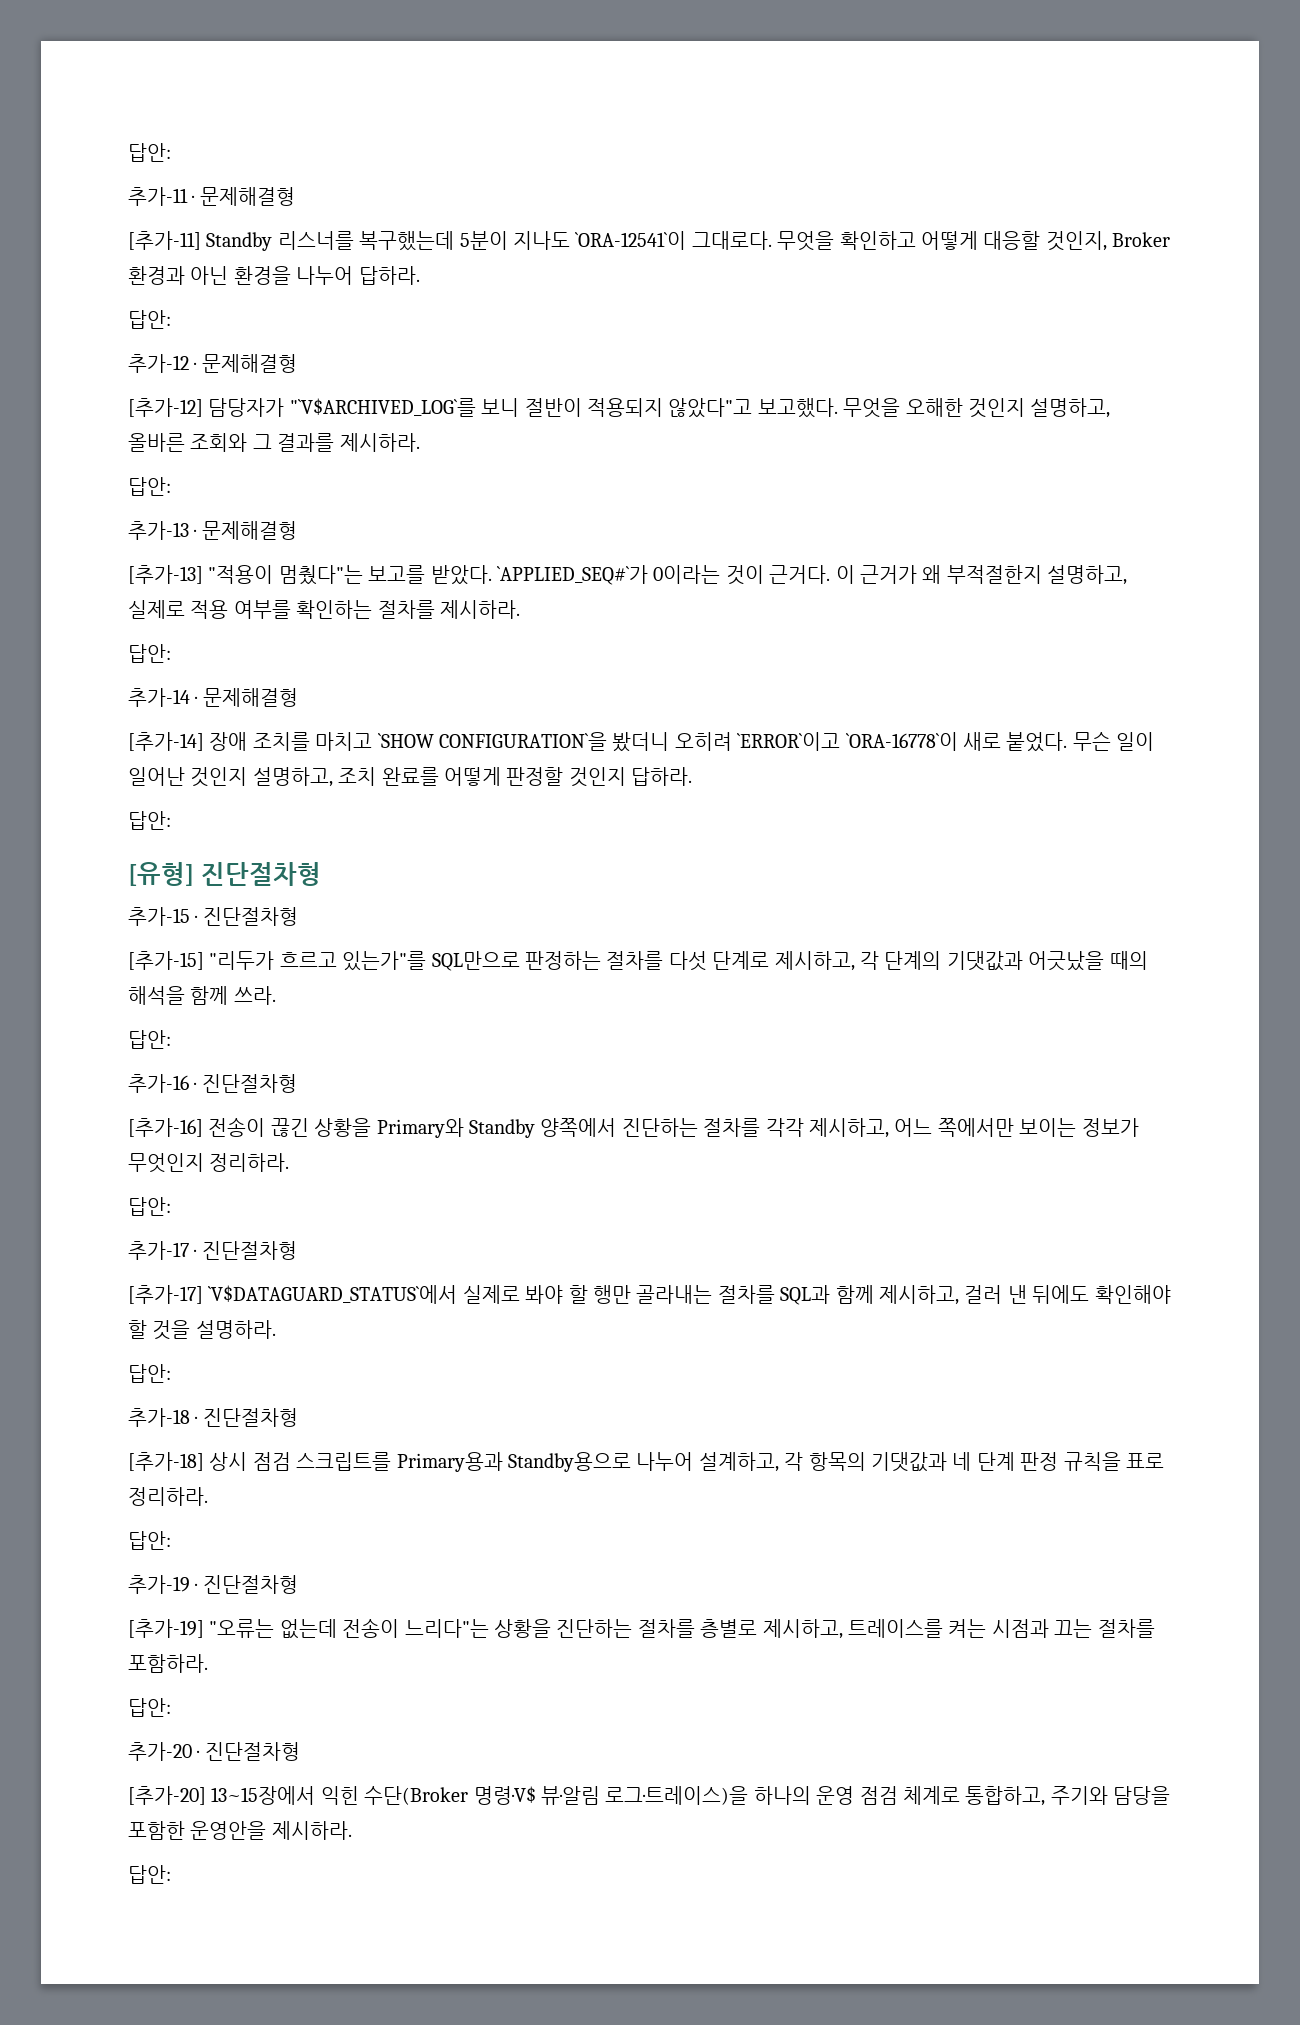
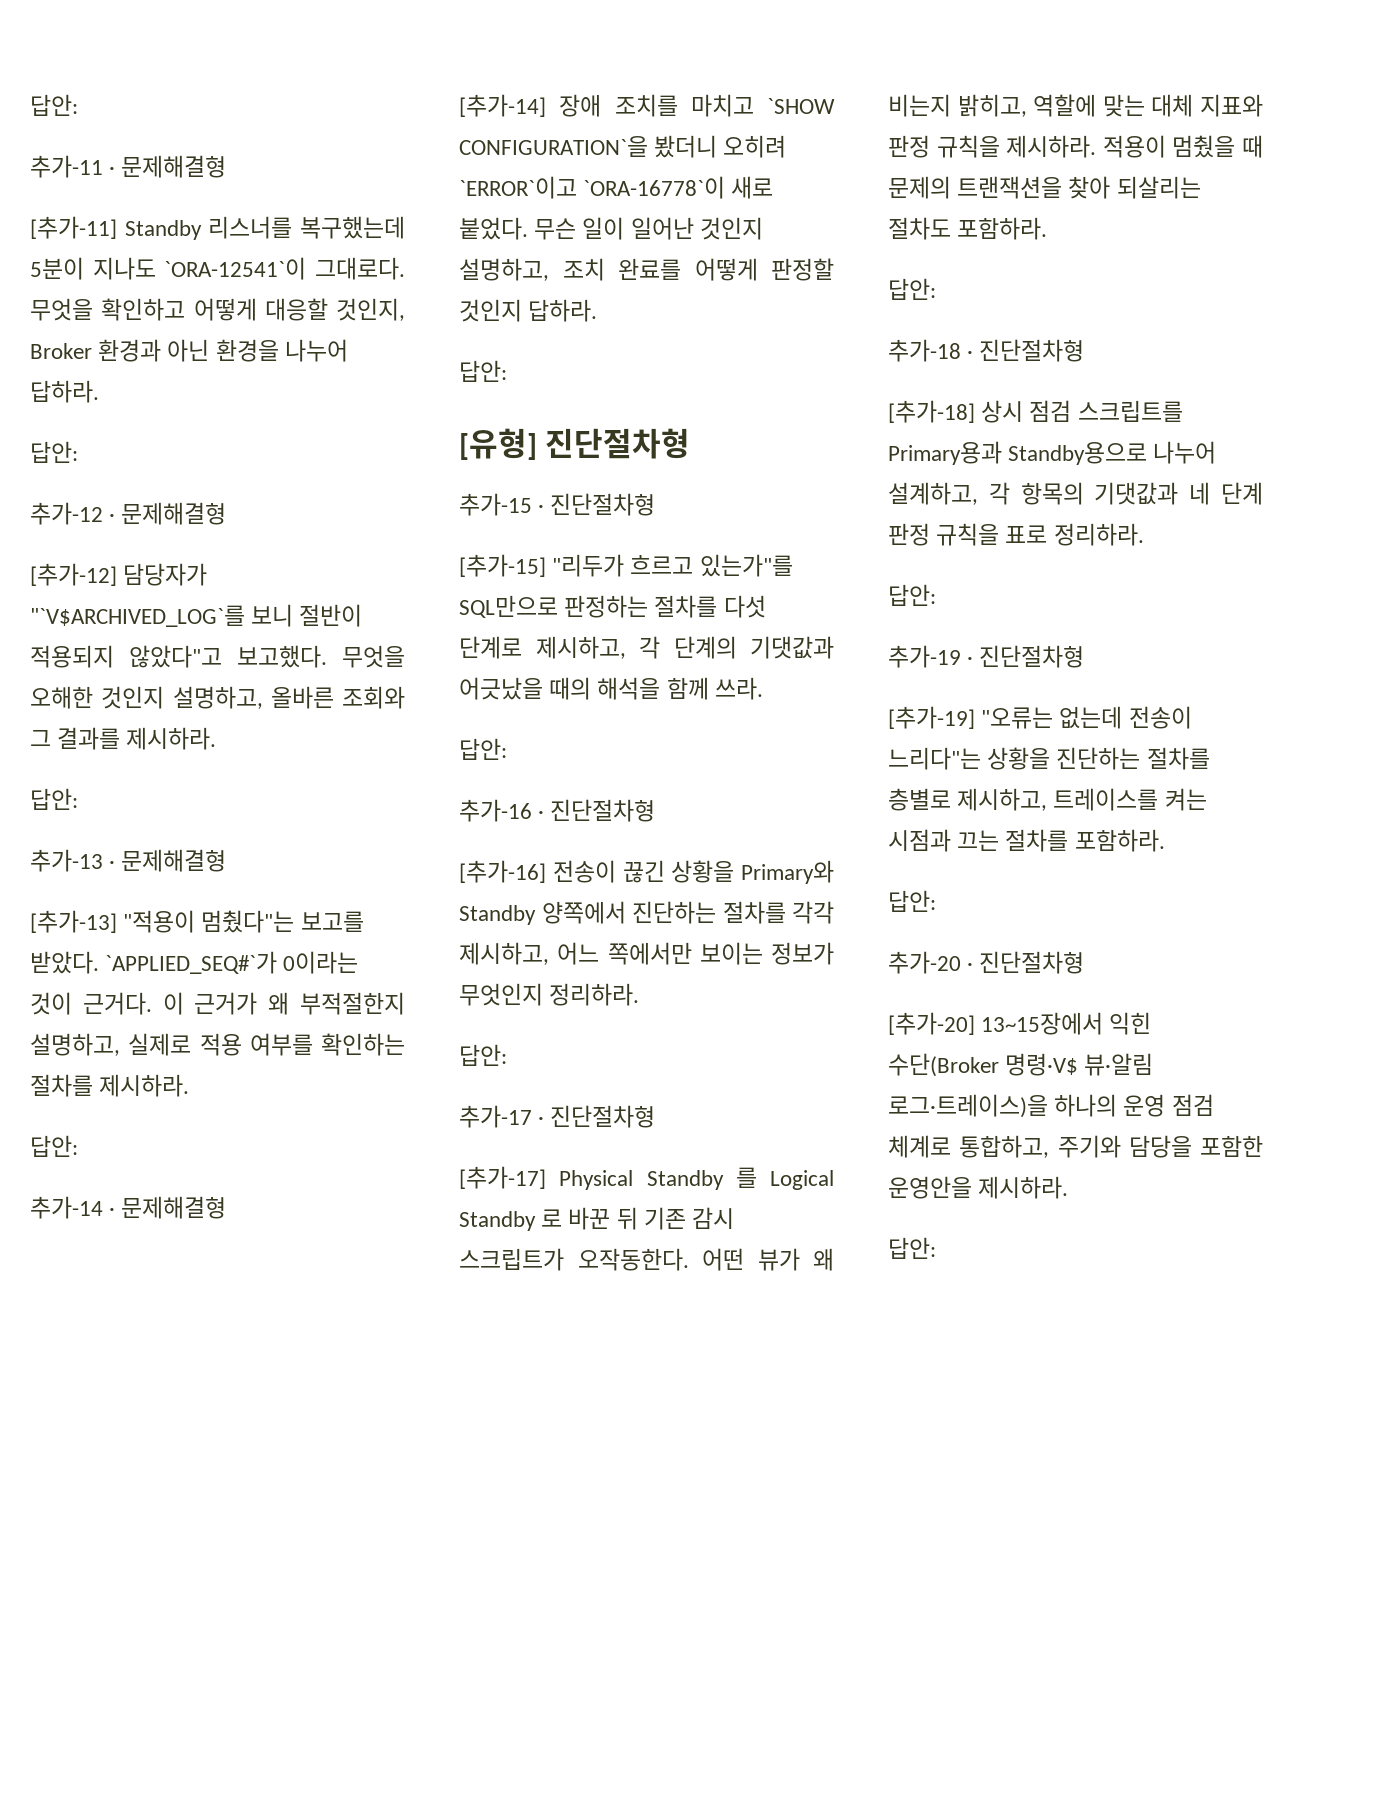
- [추가-17] `V$DATAGUARD_STATUS`에서 실제로 봐야 할 행만 골라내는 절차를 SQL과 함께 제시하고, 걸러 낸 뒤에도 확인해야 할 것을 설명하라.
+ [추가-17] Physical Standby 를 Logical Standby 로 바꾼 뒤 기존 감시 스크립트가 오작동한다. 어떤 뷰가 왜 비는지 밝히고, 역할에 맞는 대체 지표와 판정 규칙을 제시하라. 적용이 멈췄을 때 문제의 트랜잭션을 찾아 되살리는 절차도 포함하라.

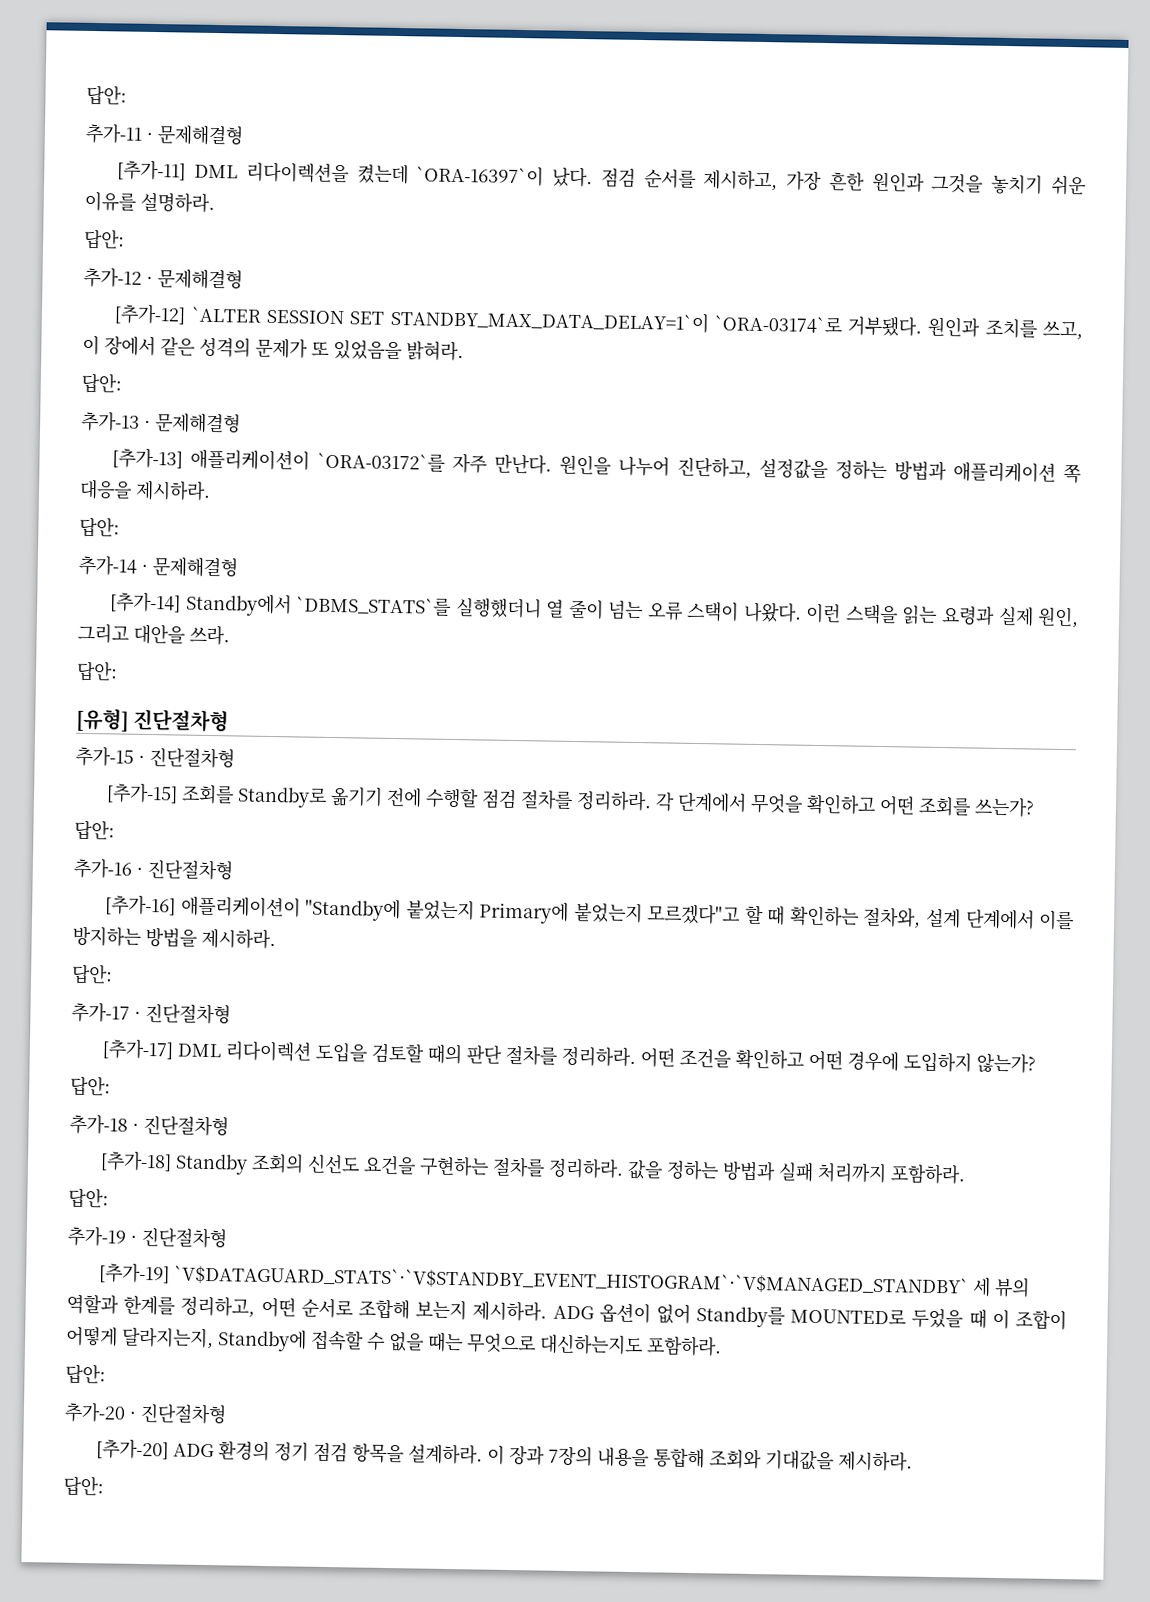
- [추가-11] Standby 리스너를 복구했는데 5분이 지나도 `ORA-12541`이 그대로다. 무엇을 확인하고 어떻게 대응할 것인지, Broker 환경과 아닌 환경을 나누어 답하라.
+ [추가-11] DML 리다이렉션을 켰는데 `ORA-16397`이 났다. 점검 순서를 제시하고, 가장 흔한 원인과 그것을 놓치기 쉬운 이유를 설명하라.
- [추가-12] 담당자가 "`V$ARCHIVED_LOG`를 보니 절반이 적용되지 않았다"고 보고했다. 무엇을 오해한 것인지 설명하고, 올바른 조회와 그 결과를 제시하라.
+ [추가-12] `ALTER SESSION SET STANDBY_MAX_DATA_DELAY=1`이 `ORA-03174`로 거부됐다. 원인과 조치를 쓰고, 이 장에서 같은 성격의 문제가 또 있었음을 밝혀라.
- [추가-13] "적용이 멈췄다"는 보고를 받았다. `APPLIED_SEQ#`가 0이라는 것이 근거다. 이 근거가 왜 부적절한지 설명하고, 실제로 적용 여부를 확인하는 절차를 제시하라.
+ [추가-13] 애플리케이션이 `ORA-03172`를 자주 만난다. 원인을 나누어 진단하고, 설정값을 정하는 방법과 애플리케이션 쪽 대응을 제시하라.
- [추가-14] 장애 조치를 마치고 `SHOW CONFIGURATION`을 봤더니 오히려 `ERROR`이고 `ORA-16778`이 새로 붙었다. 무슨 일이 일어난 것인지 설명하고, 조치 완료를 어떻게 판정할 것인지 답하라.
+ [추가-14] Standby에서 `DBMS_STATS`를 실행했더니 열 줄이 넘는 오류 스택이 나왔다. 이런 스택을 읽는 요령과 실제 원인, 그리고 대안을 쓰라.
- [추가-15] "리두가 흐르고 있는가"를 SQL만으로 판정하는 절차를 다섯 단계로 제시하고, 각 단계의 기댓값과 어긋났을 때의 해석을 함께 쓰라.
+ [추가-15] 조회를 Standby로 옮기기 전에 수행할 점검 절차를 정리하라. 각 단계에서 무엇을 확인하고 어떤 조회를 쓰는가?
- [추가-16] 전송이 끊긴 상황을 Primary와 Standby 양쪽에서 진단하는 절차를 각각 제시하고, 어느 쪽에서만 보이는 정보가 무엇인지 정리하라.
+ [추가-16] 애플리케이션이 "Standby에 붙었는지 Primary에 붙었는지 모르겠다"고 할 때 확인하는 절차와, 설계 단계에서 이를 방지하는 방법을 제시하라.
- [추가-17] Physical Standby 를 Logical Standby 로 바꾼 뒤 기존 감시 스크립트가 오작동한다. 어떤 뷰가 왜 비는지 밝히고, 역할에 맞는 대체 지표와 판정 규칙을 제시하라. 적용이 멈췄을 때 문제의 트랜잭션을 찾아 되살리는 절차도 포함하라.
+ [추가-17] DML 리다이렉션 도입을 검토할 때의 판단 절차를 정리하라. 어떤 조건을 확인하고 어떤 경우에 도입하지 않는가?
- [추가-18] 상시 점검 스크립트를 Primary용과 Standby용으로 나누어 설계하고, 각 항목의 기댓값과 네 단계 판정 규칙을 표로 정리하라.
+ [추가-18] Standby 조회의 신선도 요건을 구현하는 절차를 정리하라. 값을 정하는 방법과 실패 처리까지 포함하라.
- [추가-19] "오류는 없는데 전송이 느리다"는 상황을 진단하는 절차를 층별로 제시하고, 트레이스를 켜는 시점과 끄는 절차를 포함하라.
+ [추가-19] `V$DATAGUARD_STATS`·`V$STANDBY_EVENT_HISTOGRAM`·`V$MANAGED_STANDBY` 세 뷰의 역할과 한계를 정리하고, 어떤 순서로 조합해 보는지 제시하라. ADG 옵션이 없어 Standby를 MOUNTED로 두었을 때 이 조합이 어떻게 달라지는지, Standby에 접속할 수 없을 때는 무엇으로 대신하는지도 포함하라.
- [추가-20] 13~15장에서 익힌 수단(Broker 명령·V$ 뷰·알림 로그·트레이스)을 하나의 운영 점검 체계로 통합하고, 주기와 담당을 포함한 운영안을 제시하라.
+ [추가-20] ADG 환경의 정기 점검 항목을 설계하라. 이 장과 7장의 내용을 통합해 조회와 기대값을 제시하라.

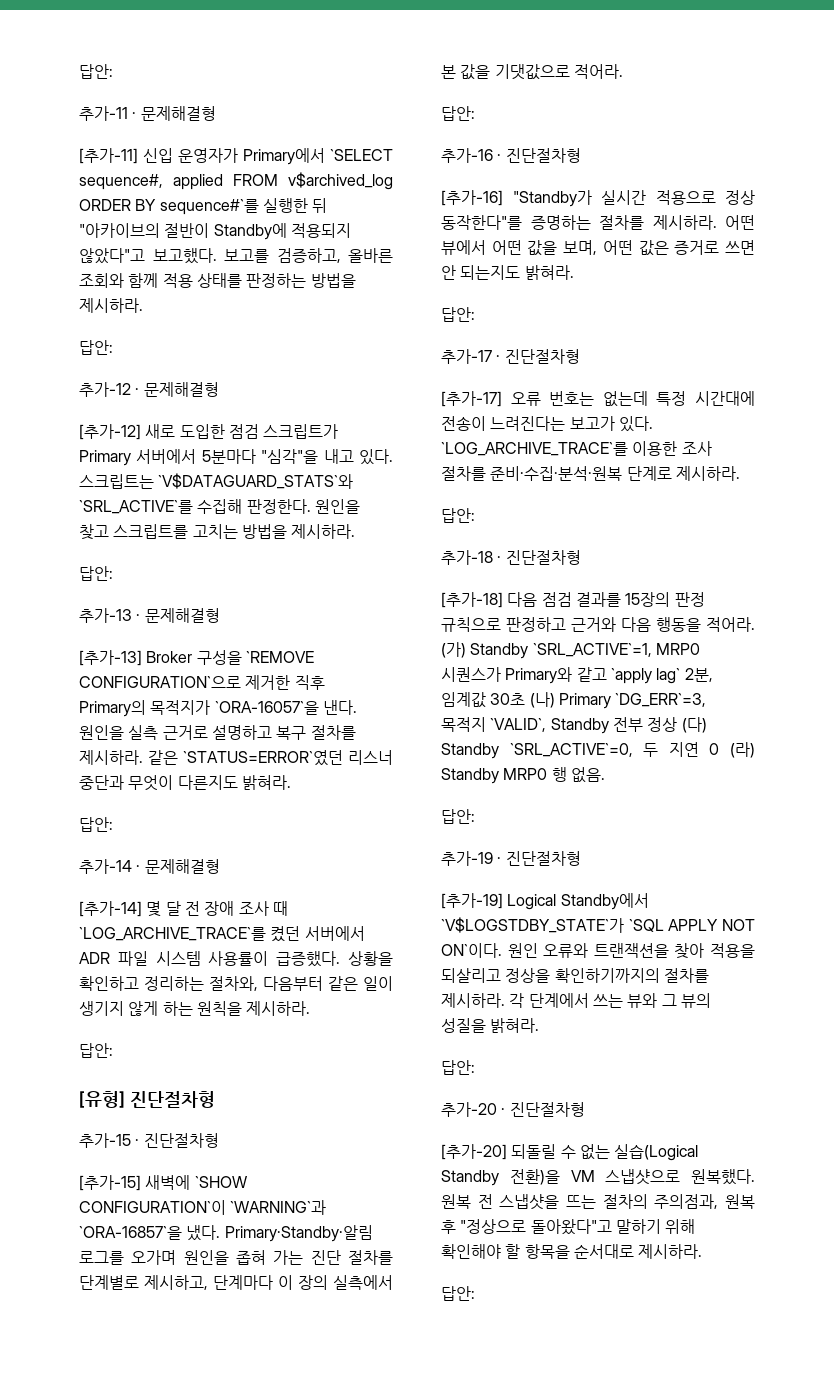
- [추가-11] DML 리다이렉션을 켰는데 `ORA-16397`이 났다. 점검 순서를 제시하고, 가장 흔한 원인과 그것을 놓치기 쉬운 이유를 설명하라.
+ [추가-11] 신입 운영자가 Primary에서 `SELECT sequence#, applied FROM v$archived_log ORDER BY sequence#`를 실행한 뒤 "아카이브의 절반이 Standby에 적용되지 않았다"고 보고했다. 보고를 검증하고, 올바른 조회와 함께 적용 상태를 판정하는 방법을 제시하라.
- [추가-12] `ALTER SESSION SET STANDBY_MAX_DATA_DELAY=1`이 `ORA-03174`로 거부됐다. 원인과 조치를 쓰고, 이 장에서 같은 성격의 문제가 또 있었음을 밝혀라.
+ [추가-12] 새로 도입한 점검 스크립트가 Primary 서버에서 5분마다 "심각"을 내고 있다. 스크립트는 `V$DATAGUARD_STATS`와 `SRL_ACTIVE`를 수집해 판정한다. 원인을 찾고 스크립트를 고치는 방법을 제시하라.
- [추가-13] 애플리케이션이 `ORA-03172`를 자주 만난다. 원인을 나누어 진단하고, 설정값을 정하는 방법과 애플리케이션 쪽 대응을 제시하라.
+ [추가-13] Broker 구성을 `REMOVE CONFIGURATION`으로 제거한 직후 Primary의 목적지가 `ORA-16057`을 낸다. 원인을 실측 근거로 설명하고 복구 절차를 제시하라. 같은 `STATUS=ERROR`였던 리스너 중단과 무엇이 다른지도 밝혀라.
- [추가-14] Standby에서 `DBMS_STATS`를 실행했더니 열 줄이 넘는 오류 스택이 나왔다. 이런 스택을 읽는 요령과 실제 원인, 그리고 대안을 쓰라.
+ [추가-14] 몇 달 전 장애 조사 때 `LOG_ARCHIVE_TRACE`를 켰던 서버에서 ADR 파일 시스템 사용률이 급증했다. 상황을 확인하고 정리하는 절차와, 다음부터 같은 일이 생기지 않게 하는 원칙을 제시하라.
- [추가-15] 조회를 Standby로 옮기기 전에 수행할 점검 절차를 정리하라. 각 단계에서 무엇을 확인하고 어떤 조회를 쓰는가?
+ [추가-15] 새벽에 `SHOW CONFIGURATION`이 `WARNING`과 `ORA-16857`을 냈다. Primary·Standby·알림 로그를 오가며 원인을 좁혀 가는 진단 절차를 단계별로 제시하고, 단계마다 이 장의 실측에서 본 값을 기댓값으로 적어라.
- [추가-16] 애플리케이션이 "Standby에 붙었는지 Primary에 붙었는지 모르겠다"고 할 때 확인하는 절차와, 설계 단계에서 이를 방지하는 방법을 제시하라.
+ [추가-16] "Standby가 실시간 적용으로 정상 동작한다"를 증명하는 절차를 제시하라. 어떤 뷰에서 어떤 값을 보며, 어떤 값은 증거로 쓰면 안 되는지도 밝혀라.
- [추가-17] DML 리다이렉션 도입을 검토할 때의 판단 절차를 정리하라. 어떤 조건을 확인하고 어떤 경우에 도입하지 않는가?
+ [추가-17] 오류 번호는 없는데 특정 시간대에 전송이 느려진다는 보고가 있다. `LOG_ARCHIVE_TRACE`를 이용한 조사 절차를 준비·수집·분석·원복 단계로 제시하라.
- [추가-18] Standby 조회의 신선도 요건을 구현하는 절차를 정리하라. 값을 정하는 방법과 실패 처리까지 포함하라.
+ [추가-18] 다음 점검 결과를 15장의 판정 규칙으로 판정하고 근거와 다음 행동을 적어라. (가) Standby `SRL_ACTIVE`=1, MRP0 시퀀스가 Primary와 같고 `apply lag` 2분, 임계값 30초 (나) Primary `DG_ERR`=3, 목적지 `VALID`, Standby 전부 정상 (다) Standby `SRL_ACTIVE`=0, 두 지연 0 (라) Standby MRP0 행 없음.
- [추가-19] `V$DATAGUARD_STATS`·`V$STANDBY_EVENT_HISTOGRAM`·`V$MANAGED_STANDBY` 세 뷰의 역할과 한계를 정리하고, 어떤 순서로 조합해 보는지 제시하라. ADG 옵션이 없어 Standby를 MOUNTED로 두었을 때 이 조합이 어떻게 달라지는지, Standby에 접속할 수 없을 때는 무엇으로 대신하는지도 포함하라.
+ [추가-19] Logical Standby에서 `V$LOGSTDBY_STATE`가 `SQL APPLY NOT ON`이다. 원인 오류와 트랜잭션을 찾아 적용을 되살리고 정상을 확인하기까지의 절차를 제시하라. 각 단계에서 쓰는 뷰와 그 뷰의 성질을 밝혀라.
- [추가-20] ADG 환경의 정기 점검 항목을 설계하라. 이 장과 7장의 내용을 통합해 조회와 기대값을 제시하라.
+ [추가-20] 되돌릴 수 없는 실습(Logical Standby 전환)을 VM 스냅샷으로 원복했다. 원복 전 스냅샷을 뜨는 절차의 주의점과, 원복 후 "정상으로 돌아왔다"고 말하기 위해 확인해야 할 항목을 순서대로 제시하라.

